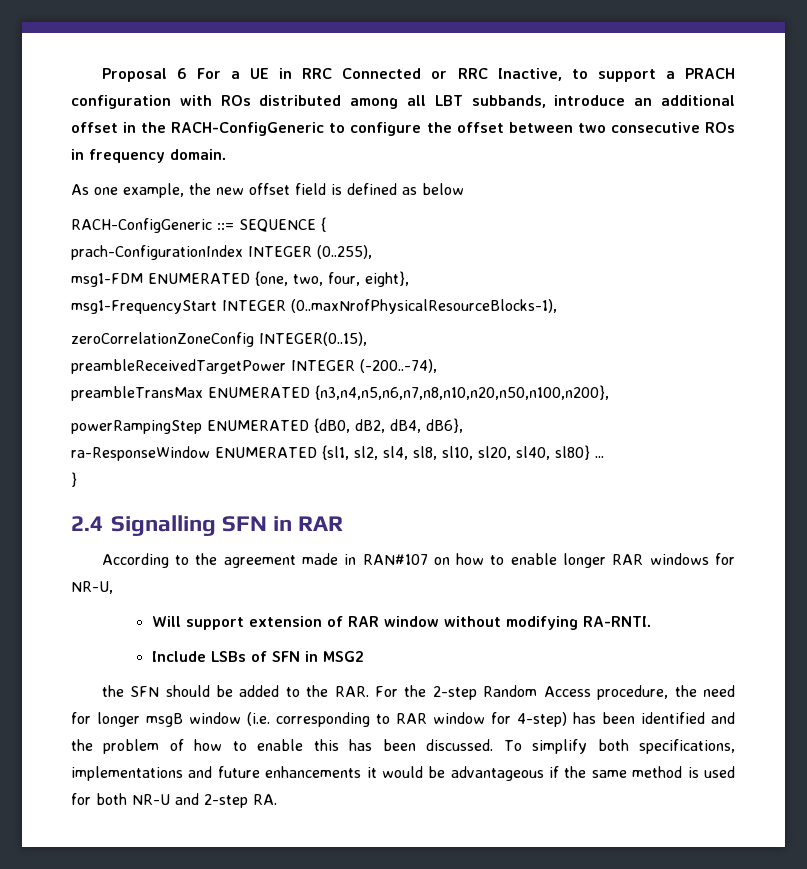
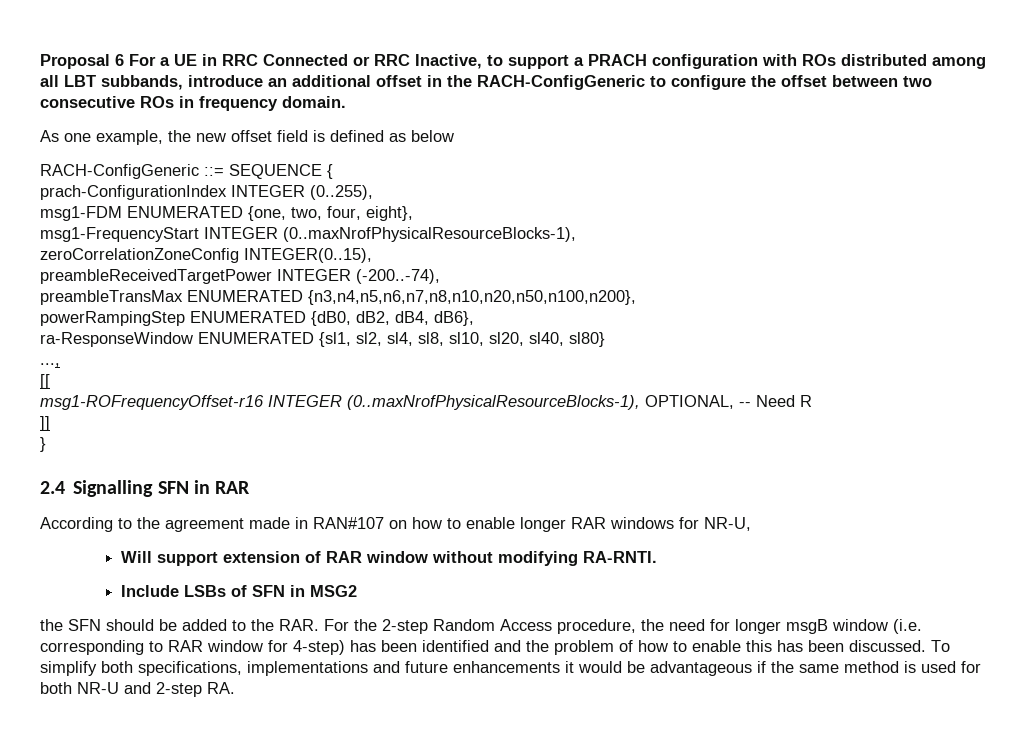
- ra-ResponseWindow ENUMERATED {sl1, sl2, sl4, sl8, sl10, sl20, sl40, sl80} ...
+ ra-ResponseWindow ENUMERATED {sl1, sl2, sl4, sl8, sl10, sl20, sl40, sl80}
+ ...,
+ [[
+ msg1-ROFrequencyOffset-r16 INTEGER (0..maxNrofPhysicalResourceBlocks-1), OPTIONAL, -- Need R
+ ]]

